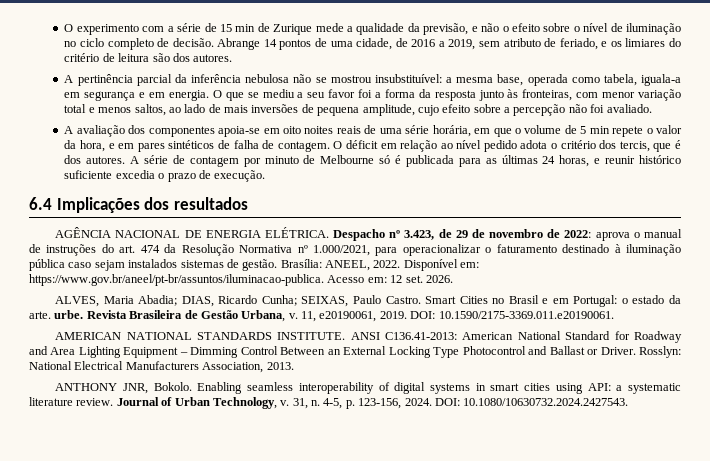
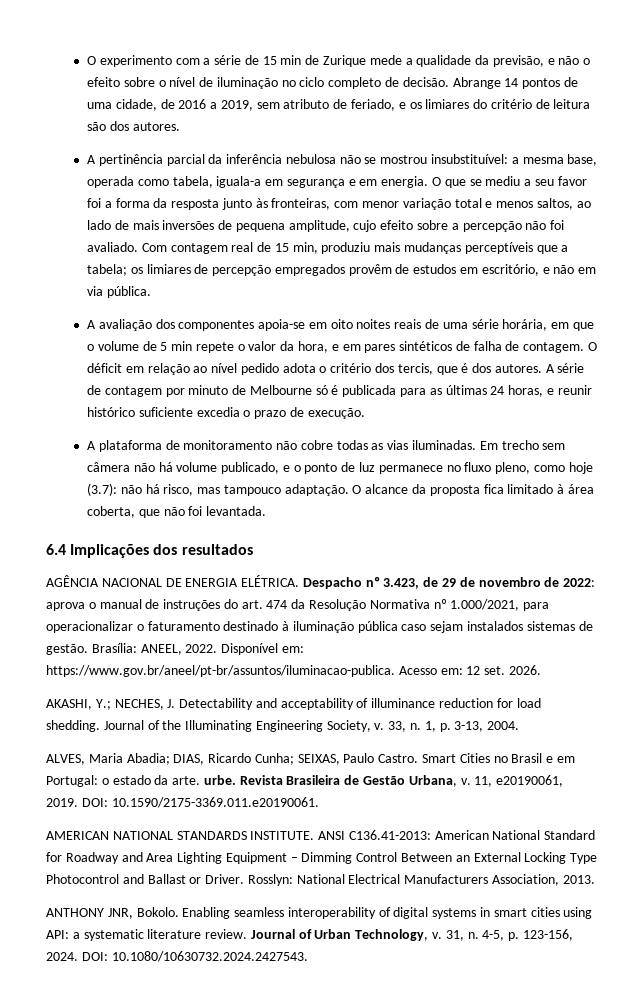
+ Com contagem real de 15 min, produziu mais mudanças perceptíveis que a tabela; os limiares de percepção empregados provêm de estudos em escritório, e não em via pública.
+ A plataforma de monitoramento não cobre todas as vias iluminadas. Em trecho sem câmera não há volume publicado, e o ponto de luz permanece no fluxo pleno, como hoje (3.7): não há risco, mas tampouco adaptação. O alcance da proposta fica limitado à área coberta, que não foi levantada.
+ AKASHI, Y.; NECHES, J. Detectability and acceptability of illuminance reduction for load shedding. Journal of the Illuminating Engineering Society, v. 33, n. 1, p. 3-13, 2004.

